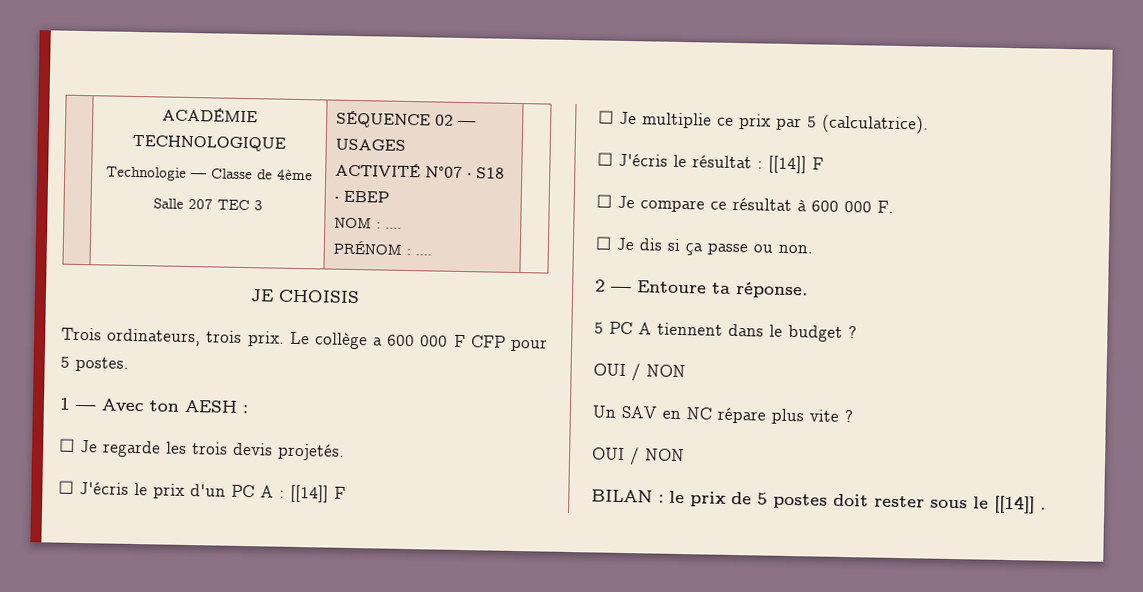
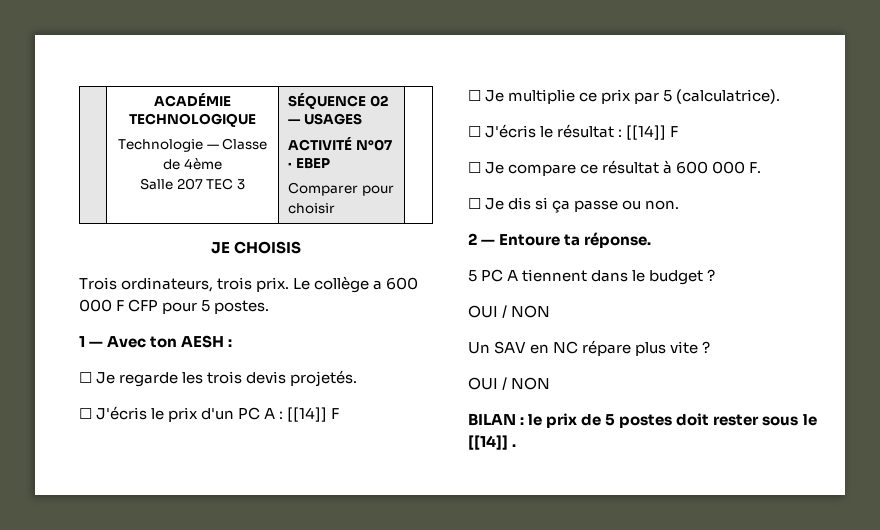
  | ACADÉMIE TECHNOLOGIQUE
  Technologie — Classe de 4ème
  Salle 207 TEC 3 | SÉQUENCE 02 — USAGES
- ACTIVITÉ N°07 · S18 · EBEP
- NOM : ....
- PRÉNOM : .... |
+ ACTIVITÉ N°07 · EBEP
+ Comparer pour choisir |

